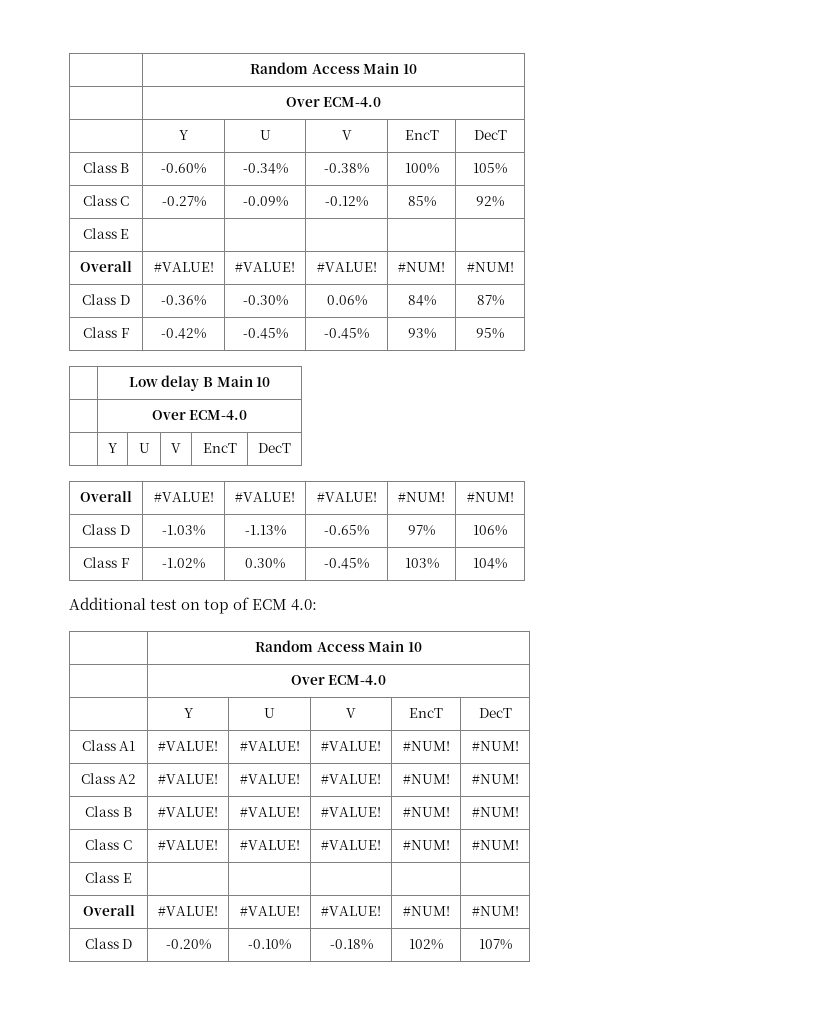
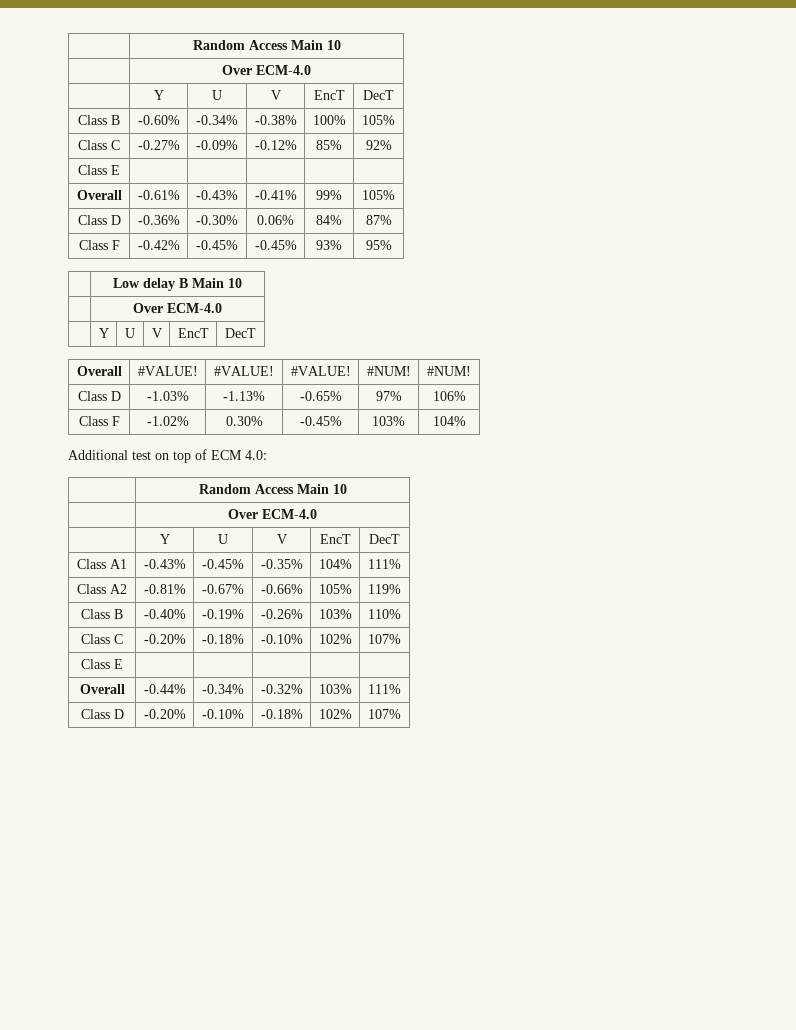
  Class C | -0.27% | -0.09% | -0.12% | 85% | 92%
  Class E | | | | |
- Overall | #VALUE! | #VALUE! | #VALUE! | #NUM! | #NUM!
+ Overall | -0.61% | -0.43% | -0.41% | 99% | 105%
- Class A1 | #VALUE! | #VALUE! | #VALUE! | #NUM! | #NUM!
- Class A2 | #VALUE! | #VALUE! | #VALUE! | #NUM! | #NUM!
- Class B | #VALUE! | #VALUE! | #VALUE! | #NUM! | #NUM!
- Class C | #VALUE! | #VALUE! | #VALUE! | #NUM! | #NUM!
+ Class A1 | -0.43% | -0.45% | -0.35% | 104% | 111%
+ Class A2 | -0.81% | -0.67% | -0.66% | 105% | 119%
+ Class B | -0.40% | -0.19% | -0.26% | 103% | 110%
+ Class C | -0.20% | -0.18% | -0.10% | 102% | 107%
  Class E | | | | |
- Overall | #VALUE! | #VALUE! | #VALUE! | #NUM! | #NUM!
+ Overall | -0.44% | -0.34% | -0.32% | 103% | 111%

